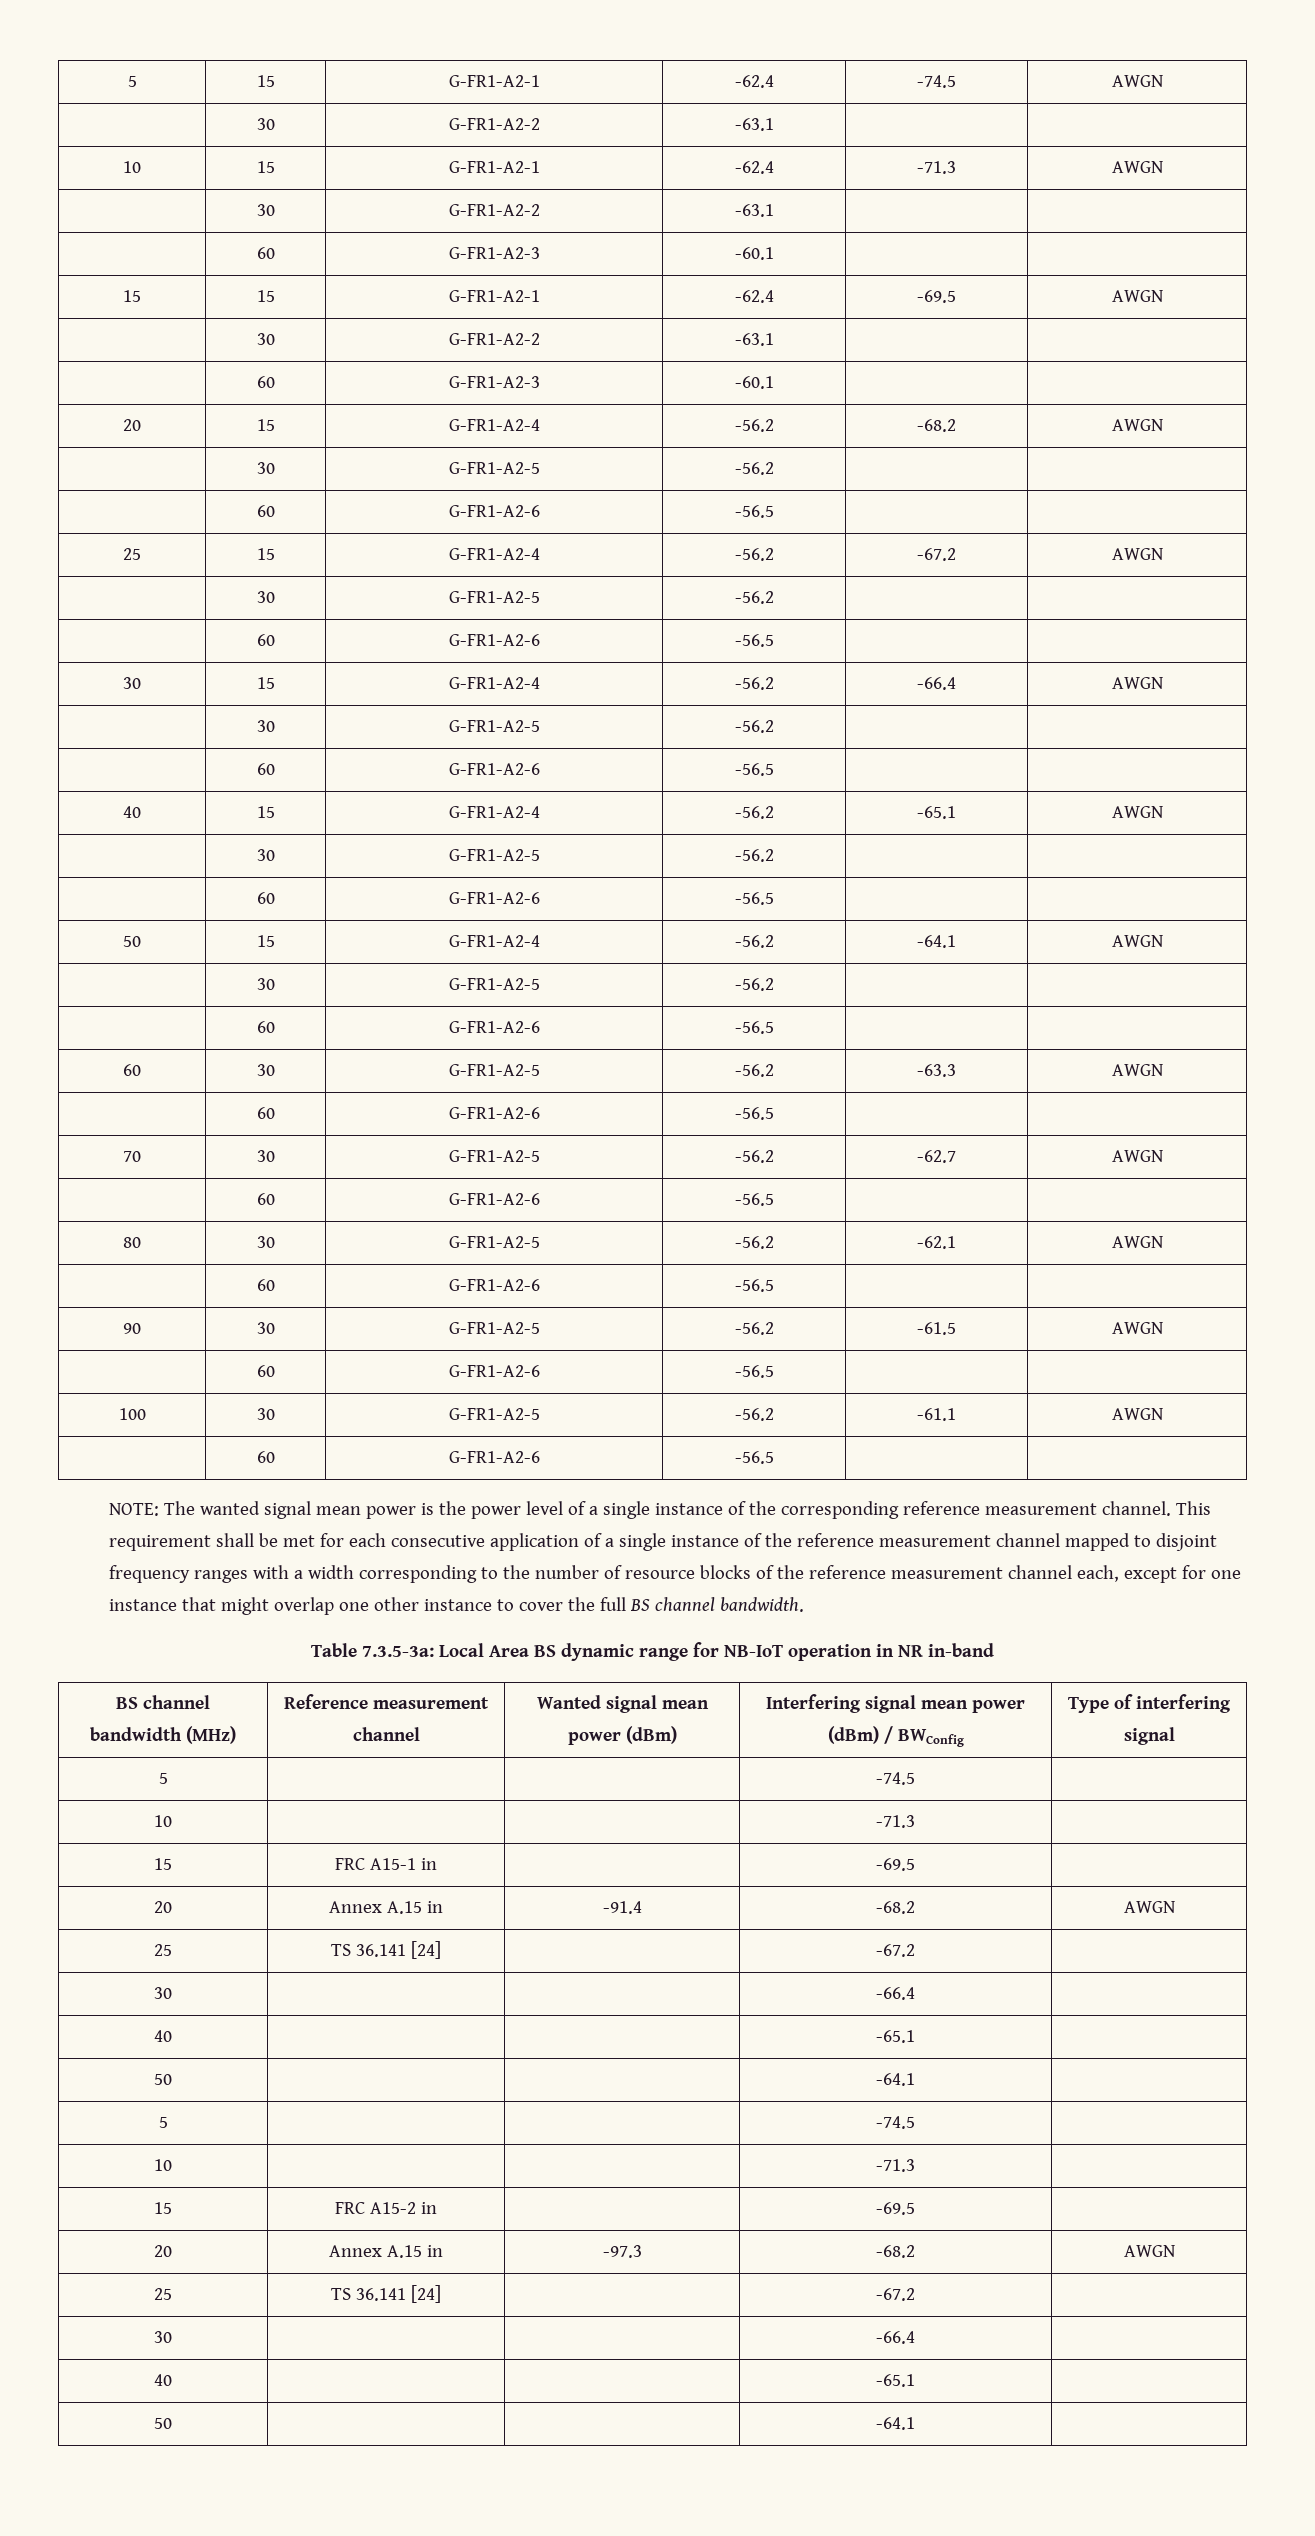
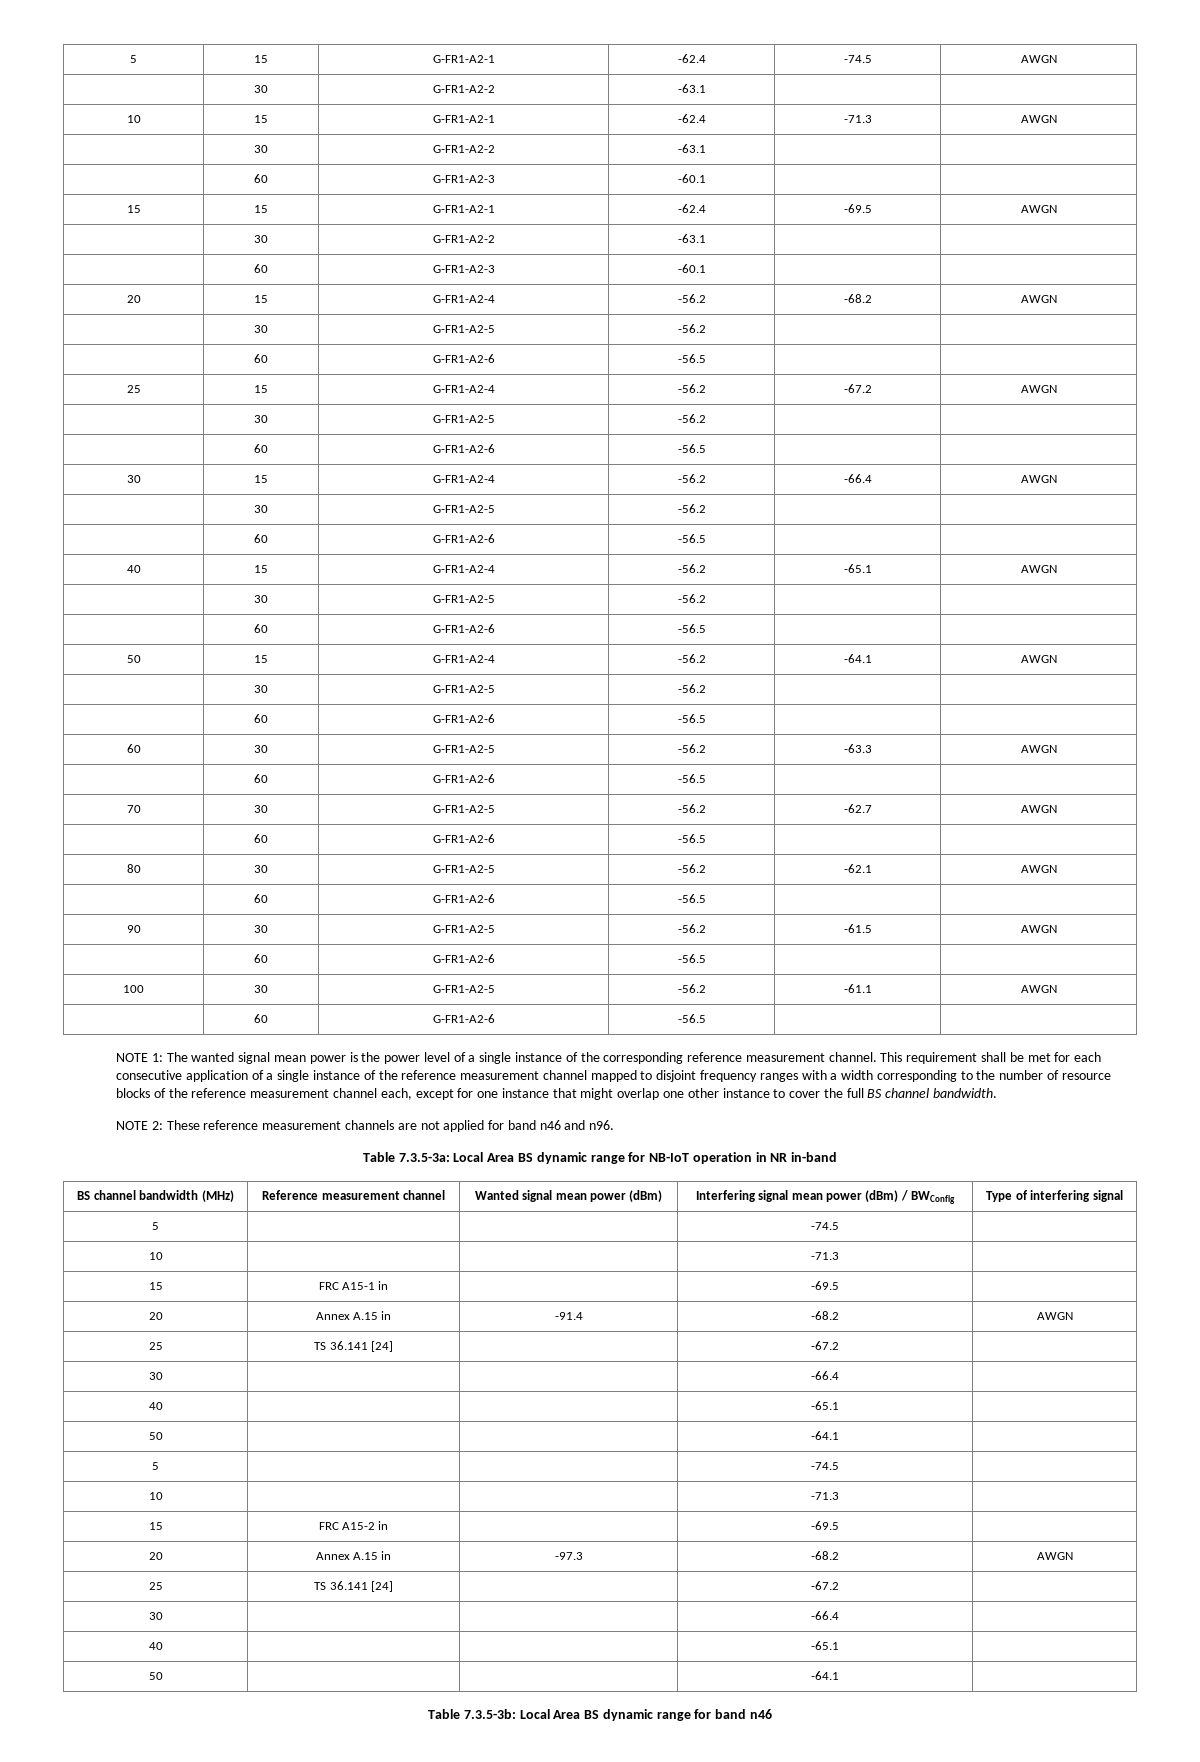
- NOTE: The wanted signal mean power is the power level of a single instance of the corresponding reference measurement channel.
+ NOTE 1: The wanted signal mean power is the power level of a single instance of the corresponding reference measurement channel.
+ NOTE 2: These reference measurement channels are not applied for band n46 and n96.
+ Table 7.3.5-3b: Local Area BS dynamic range for band n46

